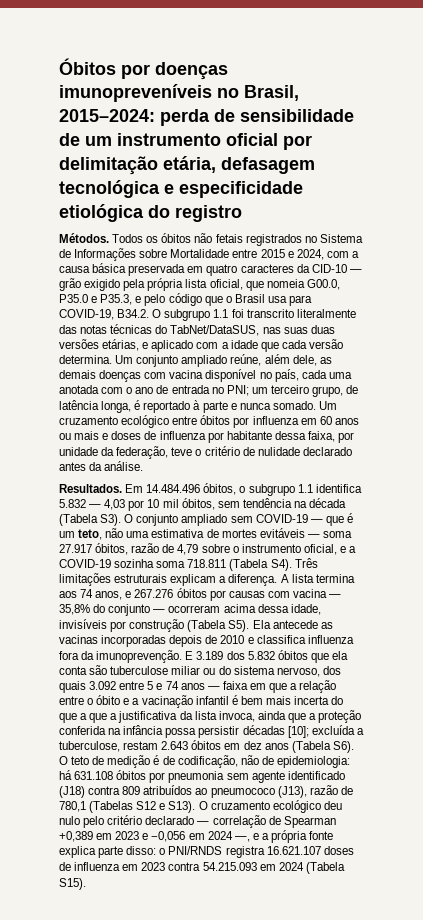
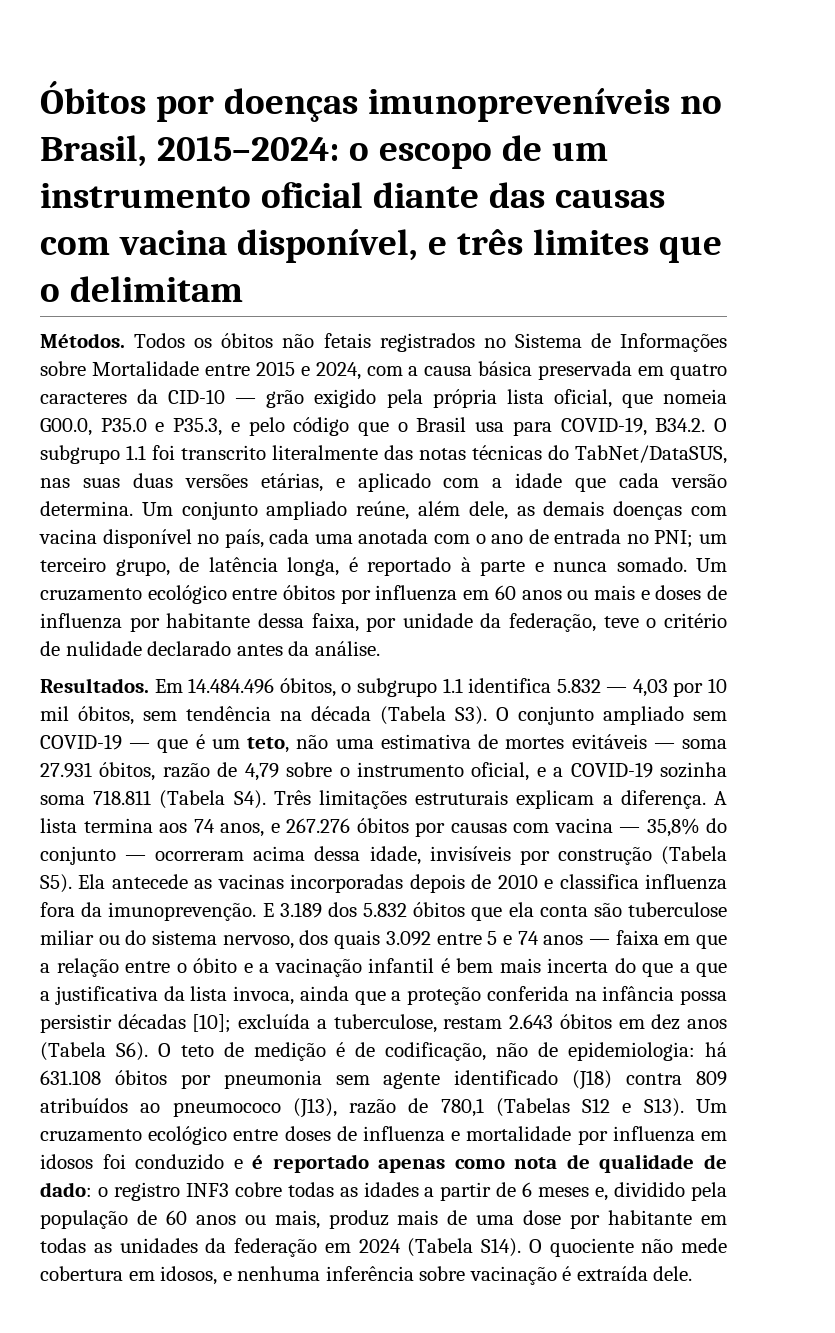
- Óbitos por doenças imunopreveníveis no Brasil, 2015–2024: perda de sensibilidade de um instrumento oficial por delimitação etária, defasagem tecnológica e especificidade etiológica do registro
+ Óbitos por doenças imunopreveníveis no Brasil, 2015–2024: o escopo de um instrumento oficial diante das causas com vacina disponível, e três limites que o delimitam
- Em 14.484.496 óbitos, o subgrupo 1.1 identifica 5.832 — 4,03 por 10 mil óbitos, sem tendência na década (Tabela S3). O conjunto ampliado sem COVID-19 — que é um teto, não uma estimativa de mortes evitáveis — soma 27.917 óbitos, razão de 4,79 sobre o instrumento oficial, e a COVID-19 sozinha soma 718.811 (Tabela S4). Três limitações estruturais explicam a diferença.
+ Em 14.484.496 óbitos, o subgrupo 1.1 identifica 5.832 — 4,03 por 10 mil óbitos, sem tendência na década (Tabela S3). O conjunto ampliado sem COVID-19 — que é um teto, não uma estimativa de mortes evitáveis — soma 27.931 óbitos, razão de 4,79 sobre o instrumento oficial, e a COVID-19 sozinha soma 718.811 (Tabela S4). Três limitações estruturais explicam a diferença.
- O cruzamento ecológico deu nulo pelo critério declarado — correlação de Spearman +0,389 em 2023 e −0,056 em 2024 —, e a própria fonte explica parte disso: o PNI/RNDS registra 16.621.107 doses de influenza em 2023 contra 54.215.093 em 2024 (Tabela S15).
+ Um cruzamento ecológico entre doses de influenza e mortalidade por influenza em idosos foi conduzido e é reportado apenas como nota de qualidade de dado: o registro INF3 cobre todas as idades a partir de 6 meses e, dividido pela população de 60 anos ou mais, produz mais de uma dose por habitante em todas as unidades da federação em 2024 (Tabela S14). O quociente não mede cobertura em idosos, e nenhuma inferência sobre vacinação é extraída dele.

